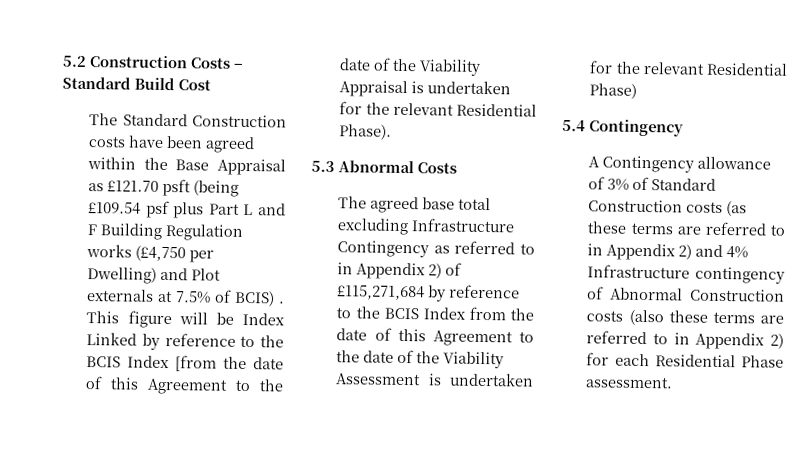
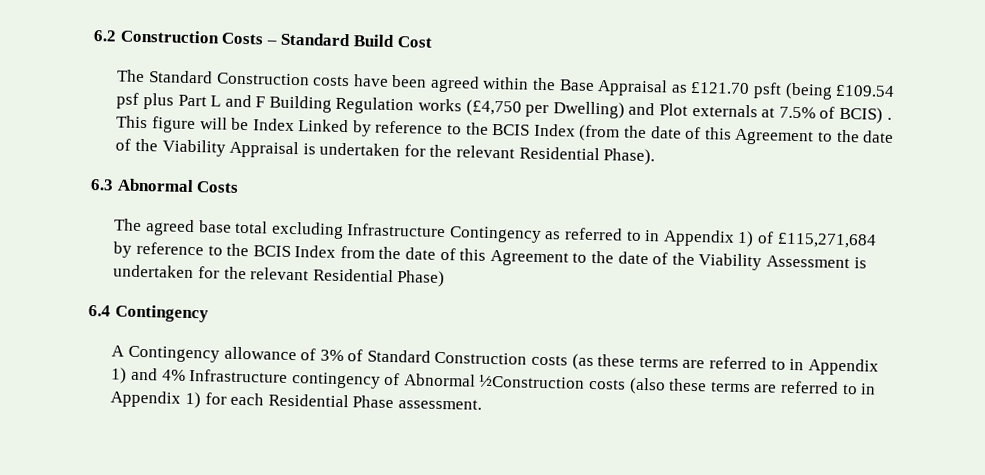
- 5.2 Construction Costs – Standard Build Cost
+ 6.2 Construction Costs – Standard Build Cost
- This figure will be Index Linked by reference to the BCIS Index [from the date of this Agreement to the date of the Viability Appraisal is undertaken for the relevant Residential Phase).
+ This figure will be Index Linked by reference to the BCIS Index (from the date of this Agreement to the date of the Viability Appraisal is undertaken for the relevant Residential Phase).
- 5.3 Abnormal Costs
+ 6.3 Abnormal Costs
- The agreed base total excluding Infrastructure Contingency as referred to in Appendix 2) of £115,271,684 by reference to the BCIS Index from the date of this Agreement to the date of the Viability Assessment is undertaken for the relevant Residential Phase)
+ The agreed base total excluding Infrastructure Contingency as referred to in Appendix 1) of £115,271,684 by reference to the BCIS Index from the date of this Agreement to the date of the Viability Assessment is undertaken for the relevant Residential Phase)
- 5.4 Contingency
+ 6.4 Contingency
- A Contingency allowance of 3% of Standard Construction costs (as these terms are referred to in Appendix 2) and 4% Infrastructure contingency of Abnormal Construction costs (also these terms are referred to in Appendix 2) for each Residential Phase assessment.
+ A Contingency allowance of 3% of Standard Construction costs (as these terms are referred to in Appendix 1) and 4% Infrastructure contingency of Abnormal ½Construction costs (also these terms are referred to in Appendix 1) for each Residential Phase assessment.

